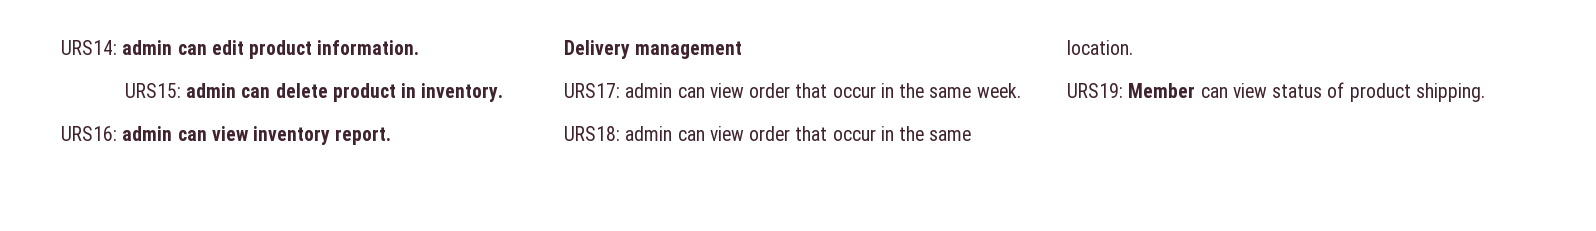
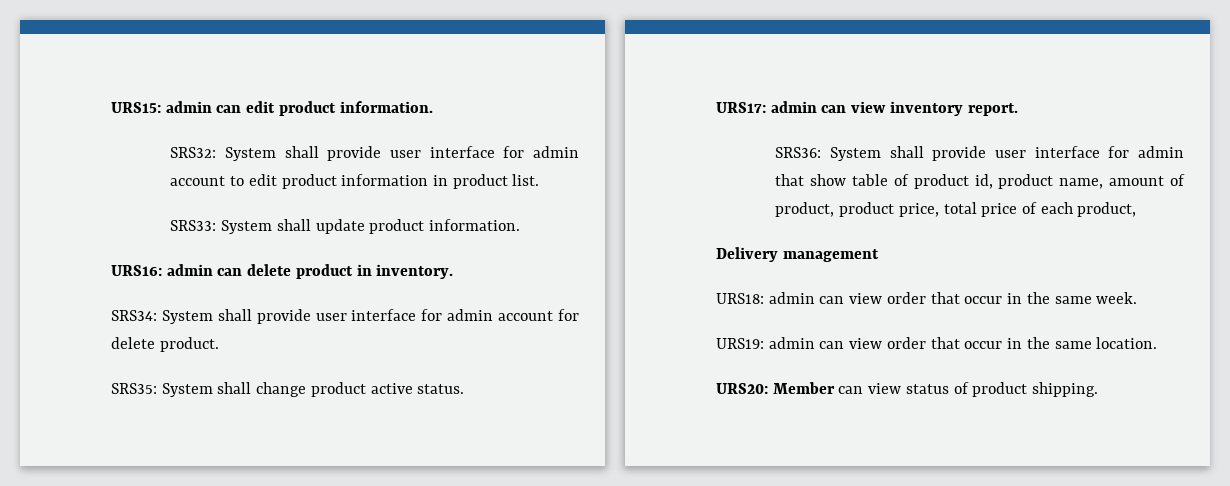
- URS14: admin can edit product information.
+ URS15: admin can edit product information.
- URS15: admin can delete product in inventory.
+ SRS32: System shall provide user interface for admin account to edit product information in product list.
+ SRS33: System shall update product information.
+ URS16: admin can delete product in inventory.
- URS16: admin can view inventory report.
+ SRS34: System shall provide user interface for admin account for delete product.
+ SRS35: System shall change product active status.
+ URS17: admin can view inventory report.
+ SRS36: System shall provide user interface for admin that show table of product id, product name, amount of product, product price, total price of each product,
- URS17: admin can view order that occur in the same week.
+ URS18: admin can view order that occur in the same week.
- URS18: admin can view order that occur in the same location.
+ URS19: admin can view order that occur in the same location.
- URS19: Member can view status of product shipping.
+ URS20: Member can view status of product shipping.

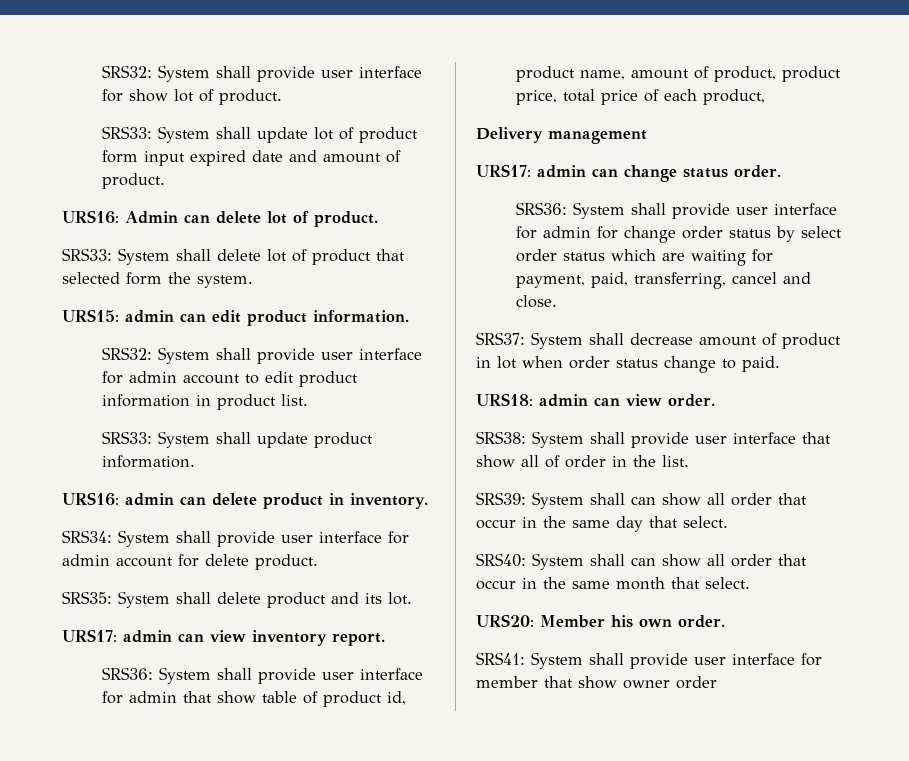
+ SRS32: System shall provide user interface for show lot of product.
+ SRS33: System shall update lot of product form input expired date and amount of product.
+ URS16: Admin can delete lot of product.
+ SRS33: System shall delete lot of product that selected form the system.
- SRS35: System shall change product active status.
+ SRS35: System shall delete product and its lot.
- URS18: admin can view order that occur in the same week.
- URS19: admin can view order that occur in the same location.
+ URS17: admin can change status order.
+ SRS36: System shall provide user interface for admin for change order status by select order status which are waiting for payment, paid, transferring, cancel and close.
+ SRS37: System shall decrease amount of product in lot when order status change to paid.
+ URS18: admin can view order.
+ SRS38: System shall provide user interface that show all of order in the list.
+ SRS39: System shall can show all order that occur in the same day that select.
+ SRS40: System shall can show all order that occur in the same month that select.
- URS20: Member can view status of product shipping.
+ URS20: Member his own order.
+ SRS41: System shall provide user interface for member that show owner order

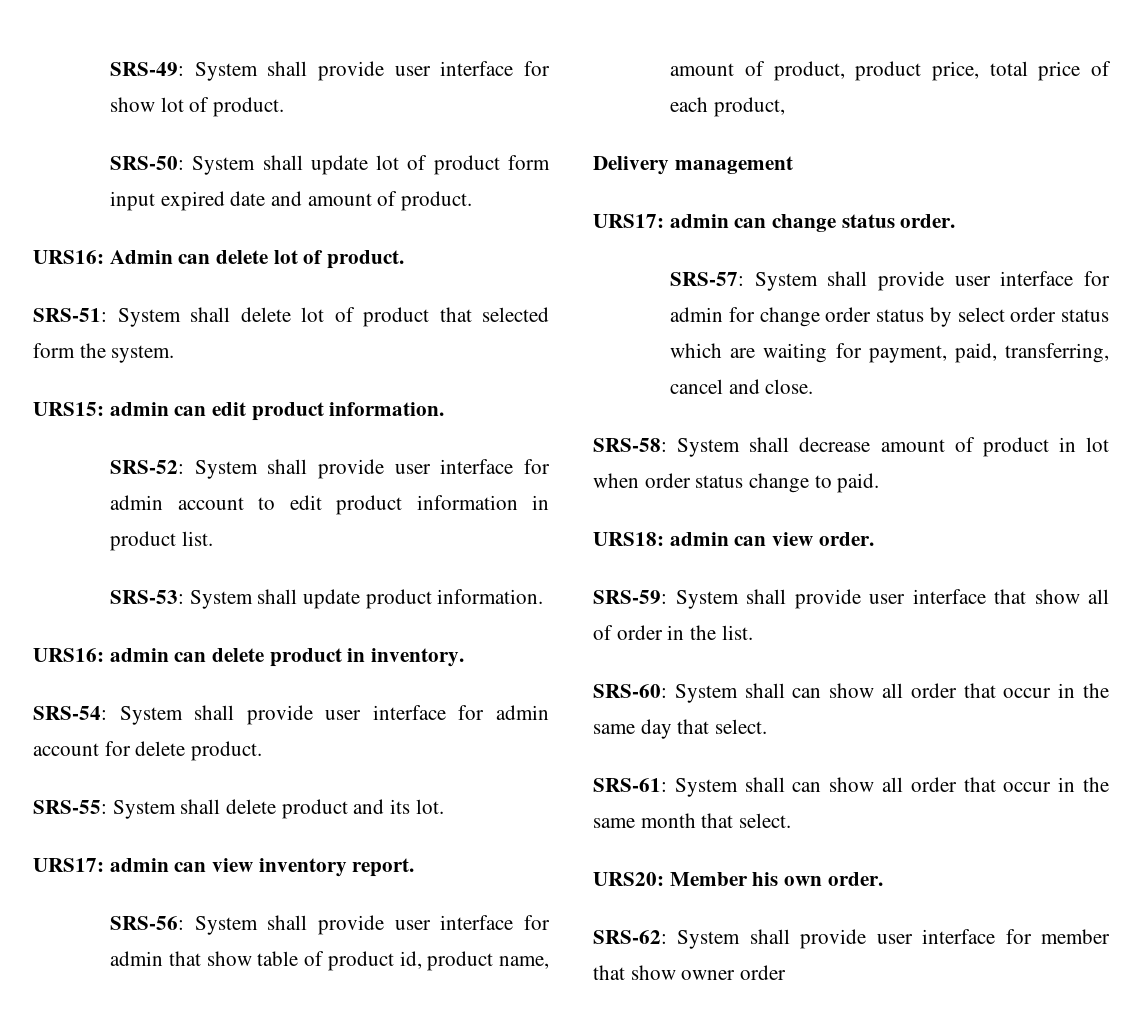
- SRS32: System shall provide user interface for show lot of product.
+ SRS-49: System shall provide user interface for show lot of product.
- SRS33: System shall update lot of product form input expired date and amount of product.
+ SRS-50: System shall update lot of product form input expired date and amount of product.
- SRS33: System shall delete lot of product that selected form the system.
+ SRS-51: System shall delete lot of product that selected form the system.
- SRS32: System shall provide user interface for admin account to edit product information in product list.
+ SRS-52: System shall provide user interface for admin account to edit product information in product list.
- SRS33: System shall update product information.
+ SRS-53: System shall update product information.
- SRS34: System shall provide user interface for admin account for delete product.
+ SRS-54: System shall provide user interface for admin account for delete product.
- SRS35: System shall delete product and its lot.
+ SRS-55: System shall delete product and its lot.
- SRS36: System shall provide user interface for admin that show table of product id, product name, amount of product, product price, total price of each product,
+ SRS-56: System shall provide user interface for admin that show table of product id, product name, amount of product, product price, total price of each product,
- SRS36: System shall provide user interface for admin for change order status by select order status which are waiting for payment, paid, transferring, cancel and close.
+ SRS-57: System shall provide user interface for admin for change order status by select order status which are waiting for payment, paid, transferring, cancel and close.
- SRS37: System shall decrease amount of product in lot when order status change to paid.
+ SRS-58: System shall decrease amount of product in lot when order status change to paid.
- SRS38: System shall provide user interface that show all of order in the list.
+ SRS-59: System shall provide user interface that show all of order in the list.
- SRS39: System shall can show all order that occur in the same day that select.
+ SRS-60: System shall can show all order that occur in the same day that select.
- SRS40: System shall can show all order that occur in the same month that select.
+ SRS-61: System shall can show all order that occur in the same month that select.
- SRS41: System shall provide user interface for member that show owner order
+ SRS-62: System shall provide user interface for member that show owner order

